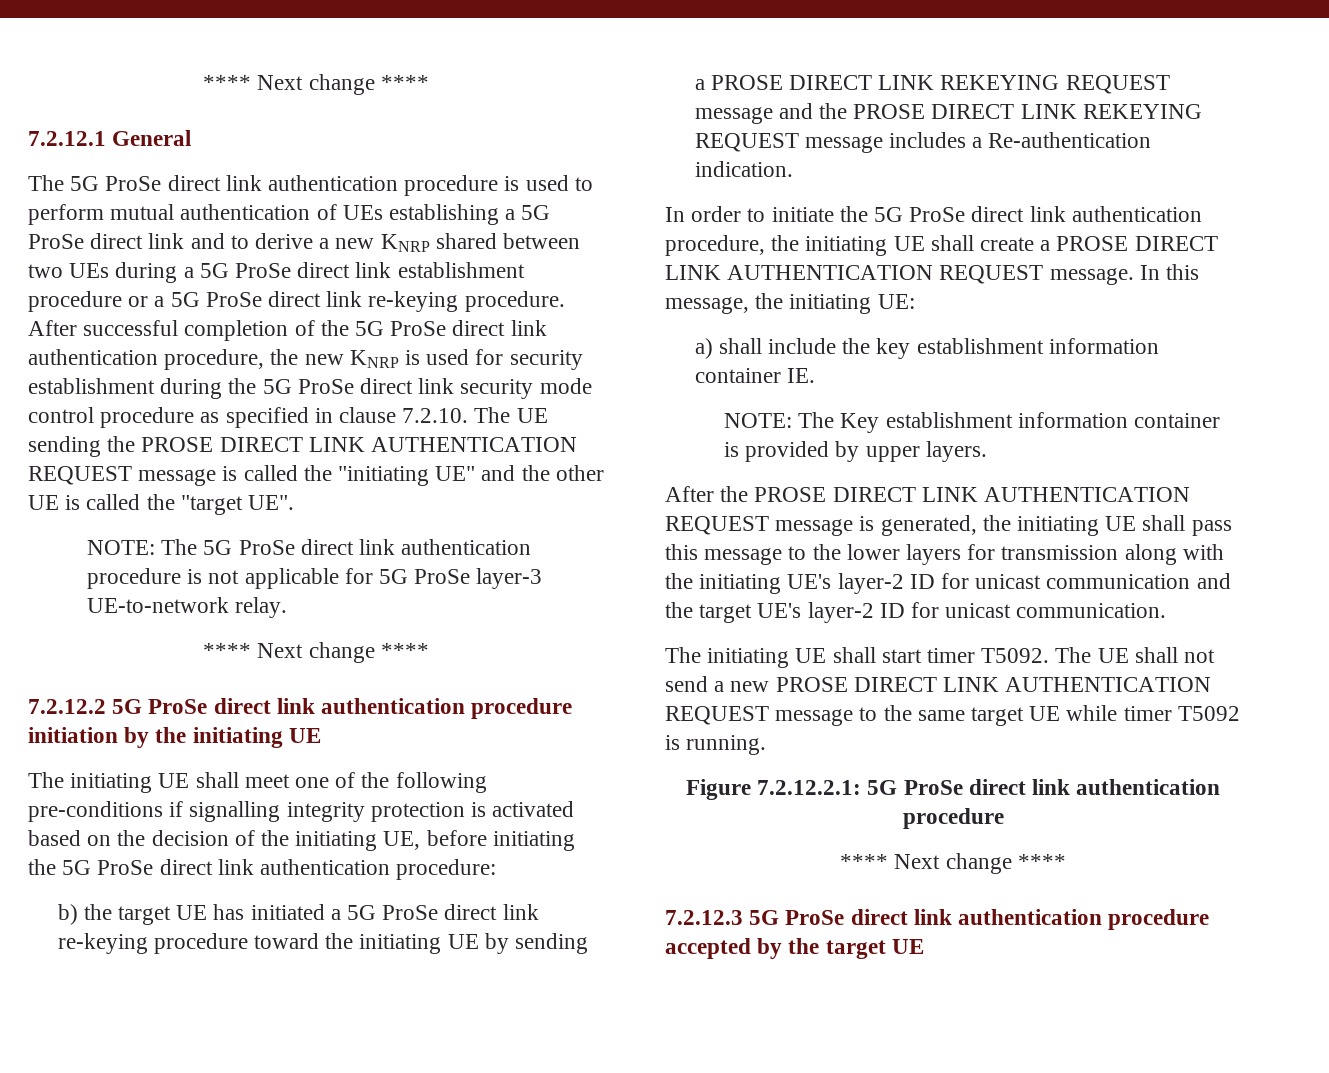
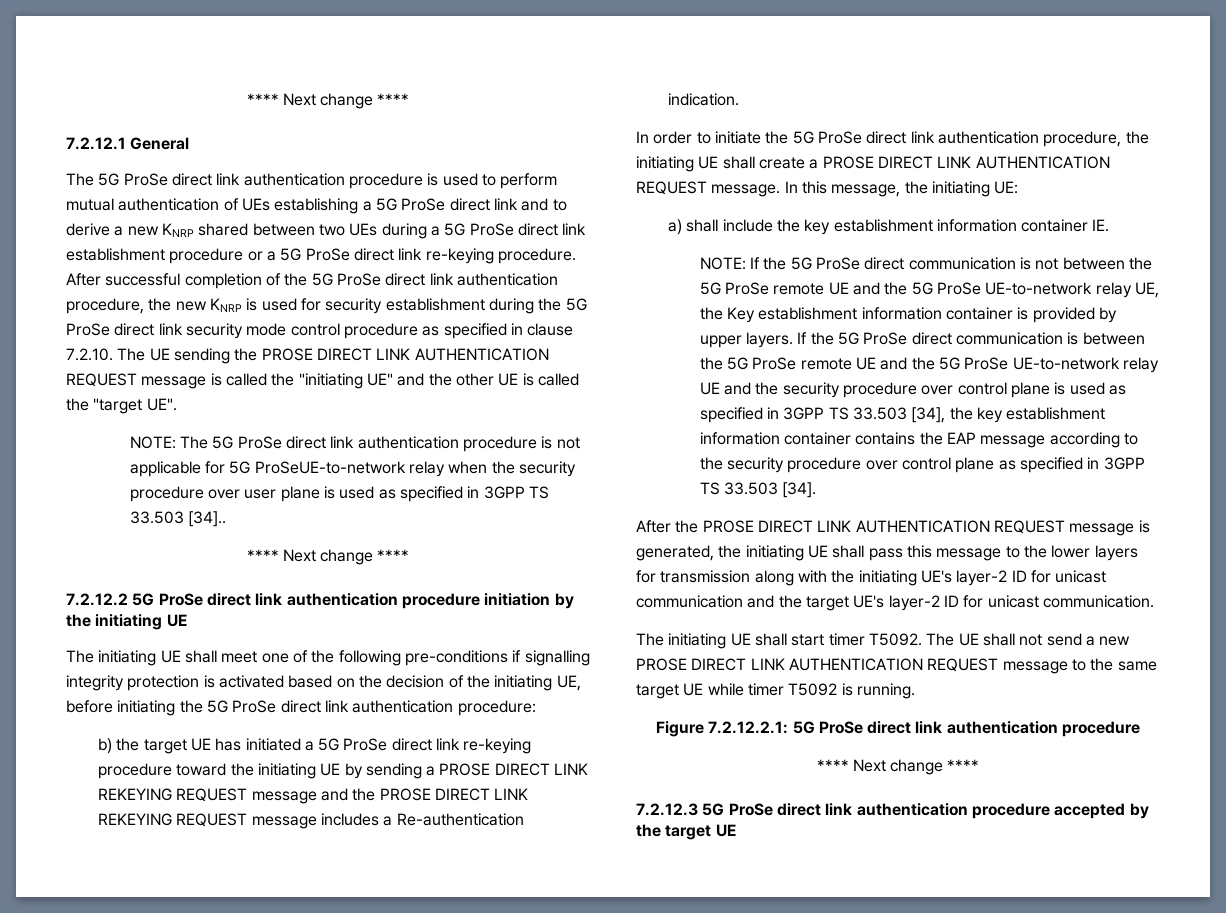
- NOTE: The 5G ProSe direct link authentication procedure is not applicable for 5G ProSe layer-3 UE-to-network relay.
+ NOTE: The 5G ProSe direct link authentication procedure is not applicable for 5G ProSeUE-to-network relay when the security procedure over user plane is used as specified in 3GPP TS 33.503 [34]..
- NOTE: The Key establishment information container is provided by upper layers.
+ NOTE: If the 5G ProSe direct communication is not between the 5G ProSe remote UE and the 5G ProSe UE-to-network relay UE, the Key establishment information container is provided by upper layers. If the 5G ProSe direct communication is between the 5G ProSe remote UE and the 5G ProSe UE-to-network relay UE and the security procedure over control plane is used as specified in 3GPP TS 33.503 [34], the key establishment information container contains the EAP message according to the security procedure over control plane as specified in 3GPP TS 33.503 [34].

